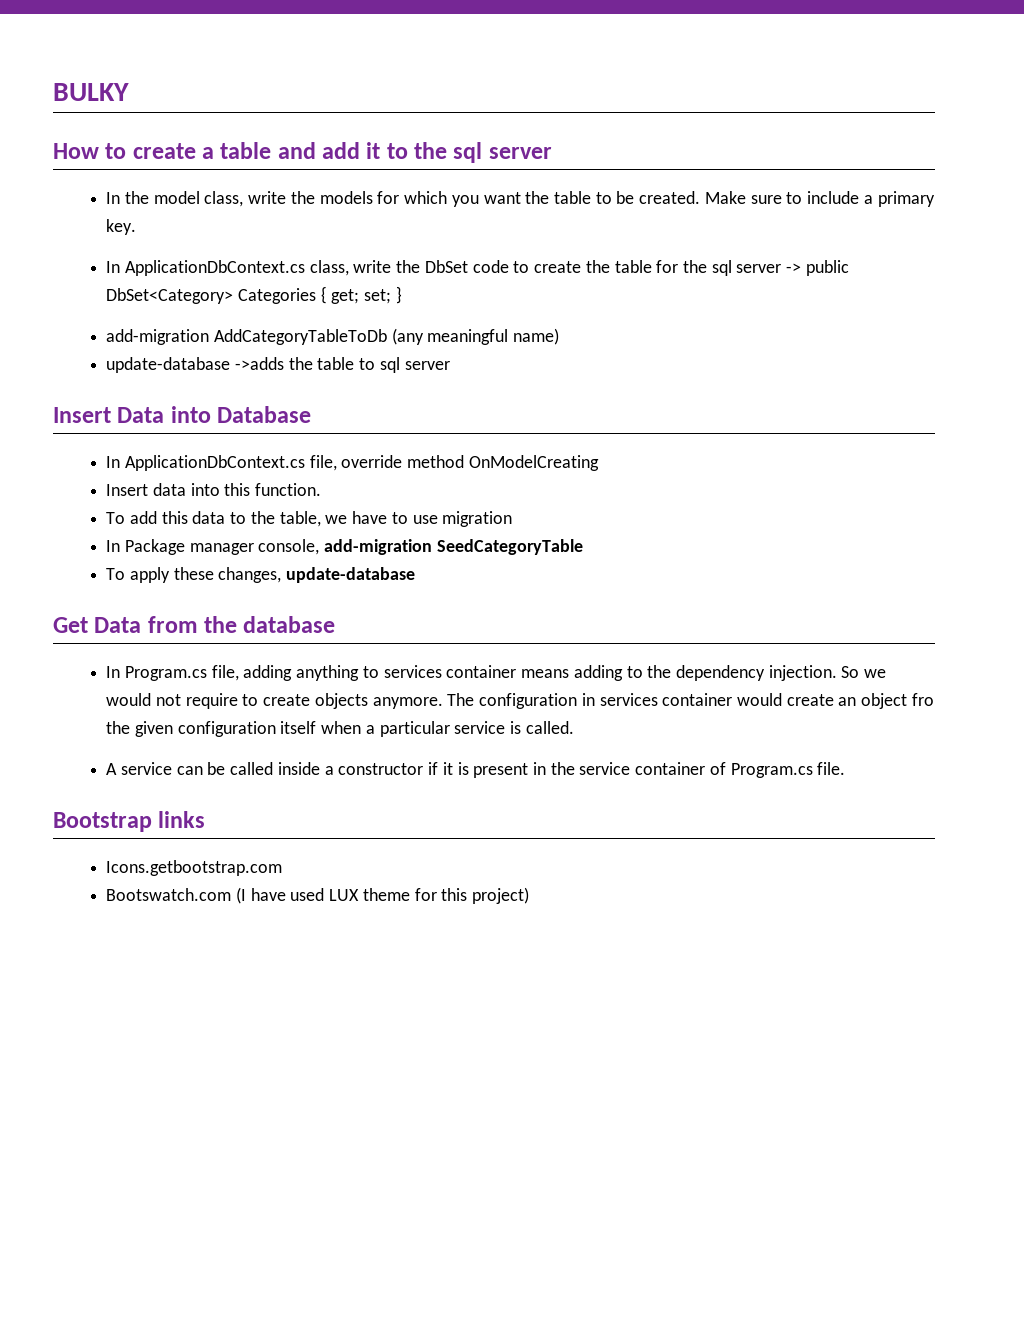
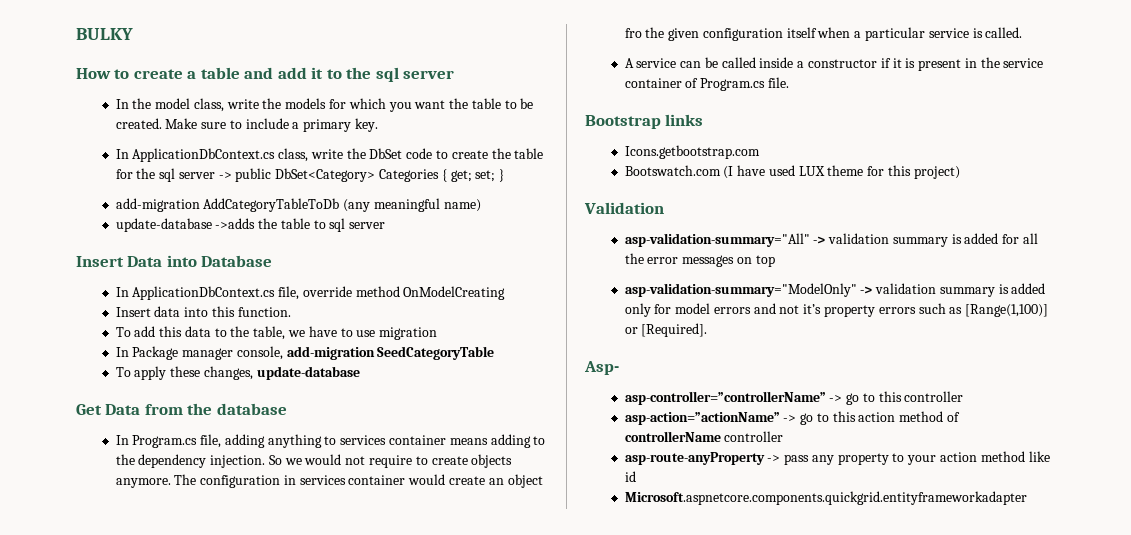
+ Validation
+ asp-validation-summary="All" -> validation summary is added for all the error messages on top
+ asp-validation-summary="ModelOnly" -> validation summary is added only for model errors and not it’s property errors such as [Range(1,100)] or [Required].
+ Asp-
+ asp-controller=”controllerName” -> go to this controller
+ asp-action=”actionName” -> go to this action method of controllerName controller
+ asp-route-anyProperty -> pass any property to your action method like id
+ Microsoft.aspnetcore.components.quickgrid.entityframeworkadapter

